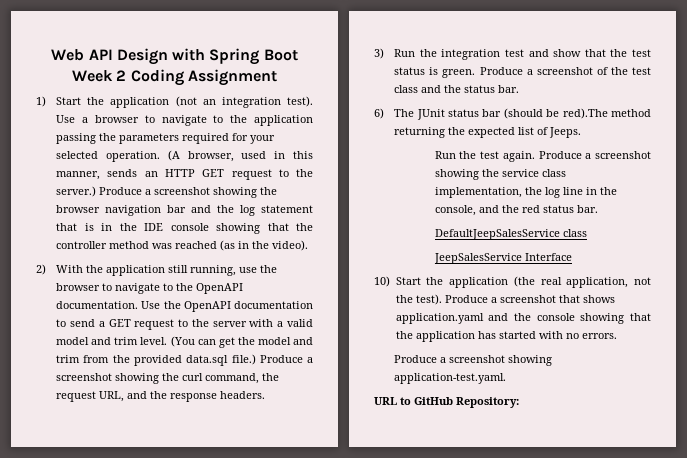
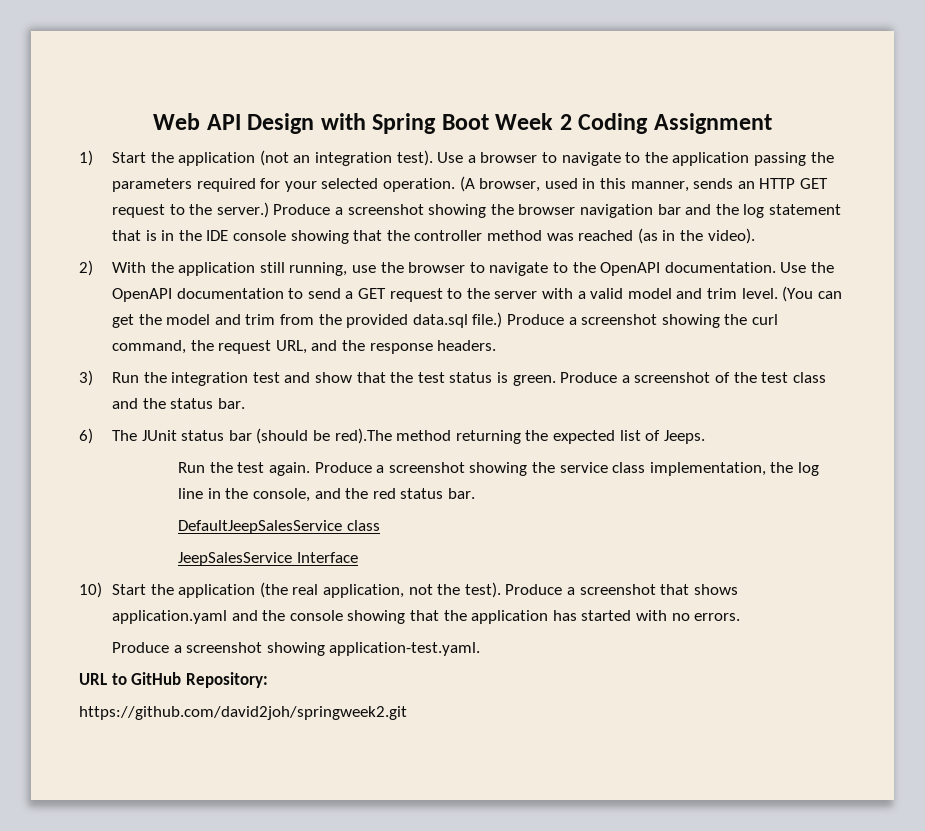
+ https://github.com/david2joh/springweek2.git

